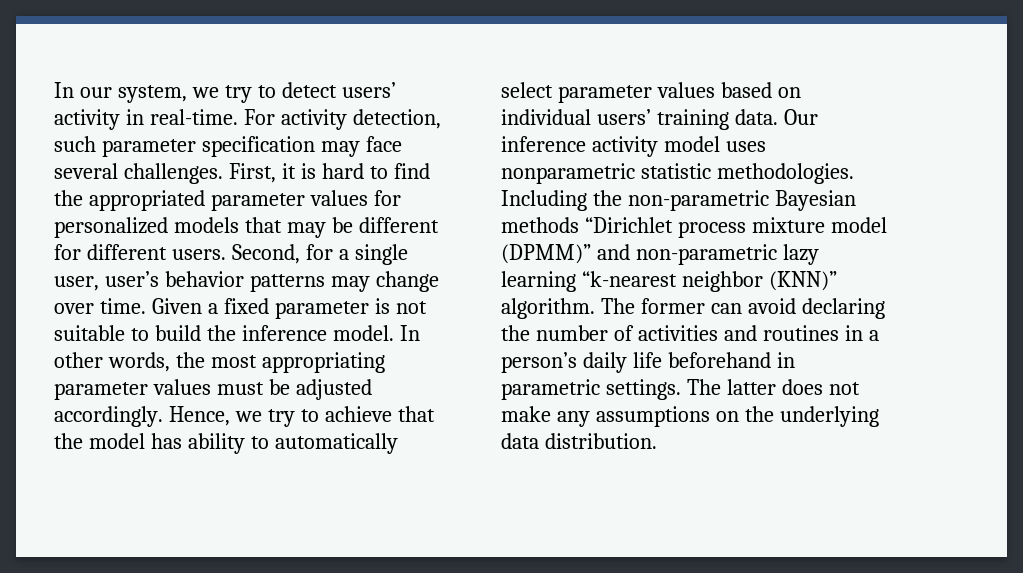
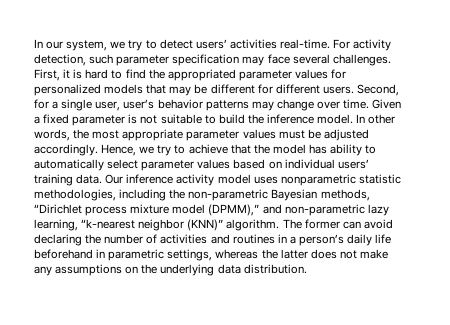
- In our system, we try to detect users’ activity in real-time.
+ In our system, we try to detect users’ activities real-time.
- In other words, the most appropriating parameter values must be adjusted accordingly.
+ In other words, the most appropriate parameter values must be adjusted accordingly.
- Our inference activity model uses nonparametric statistic methodologies. Including the non-parametric Bayesian methods “Dirichlet process mixture model (DPMM)” and non-parametric lazy learning “k-nearest neighbor (KNN)” algorithm.
+ Our inference activity model uses nonparametric statistic methodologies, including the non-parametric Bayesian methods, “Dirichlet process mixture model (DPMM),” and non-parametric lazy learning, “k-nearest neighbor (KNN)” algorithm.
- The former can avoid declaring the number of activities and routines in a person’s daily life beforehand in parametric settings. The latter does not make any assumptions on the underlying data distribution.
+ The former can avoid declaring the number of activities and routines in a person’s daily life beforehand in parametric settings, whereas the latter does not make any assumptions on the underlying data distribution.

